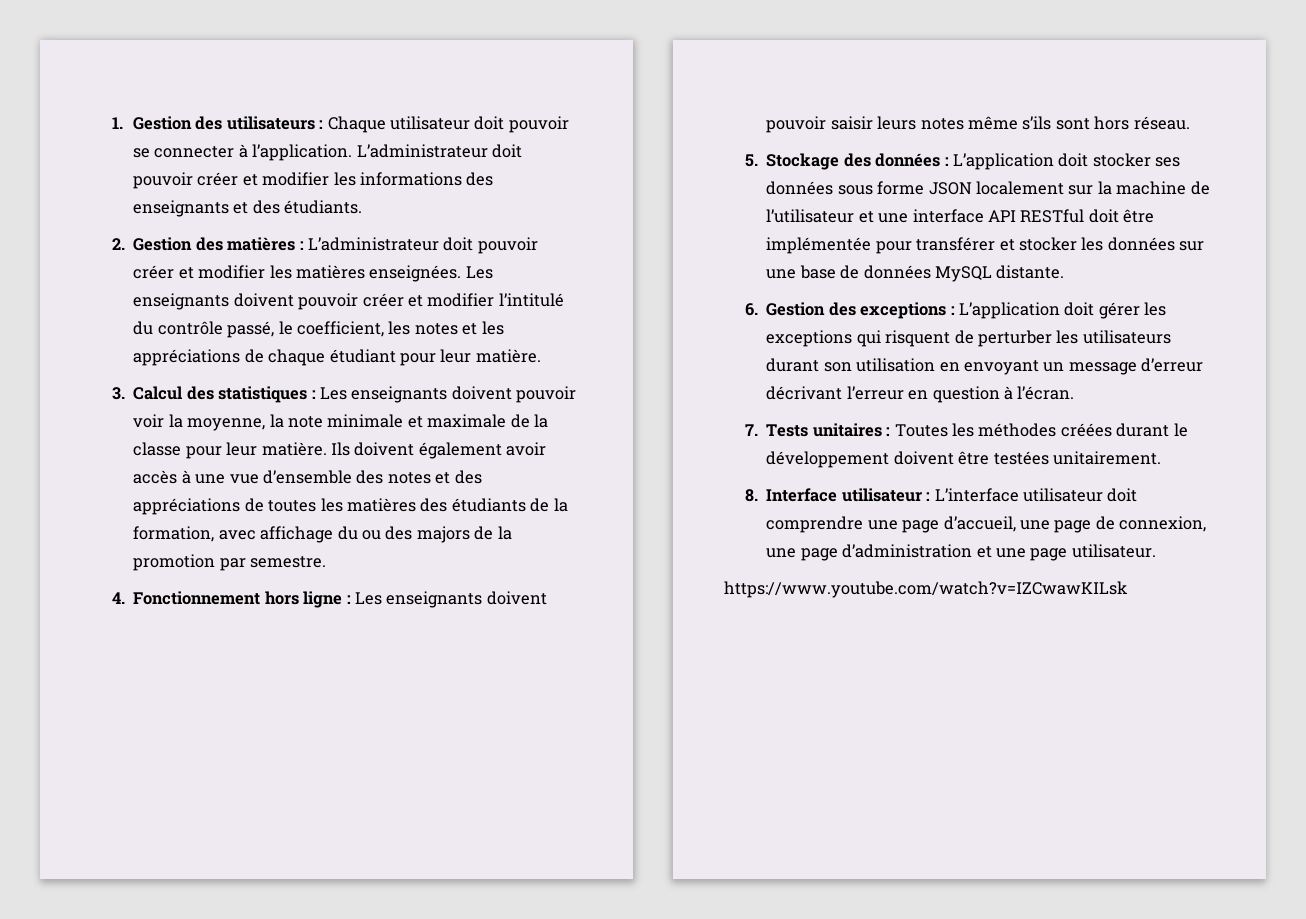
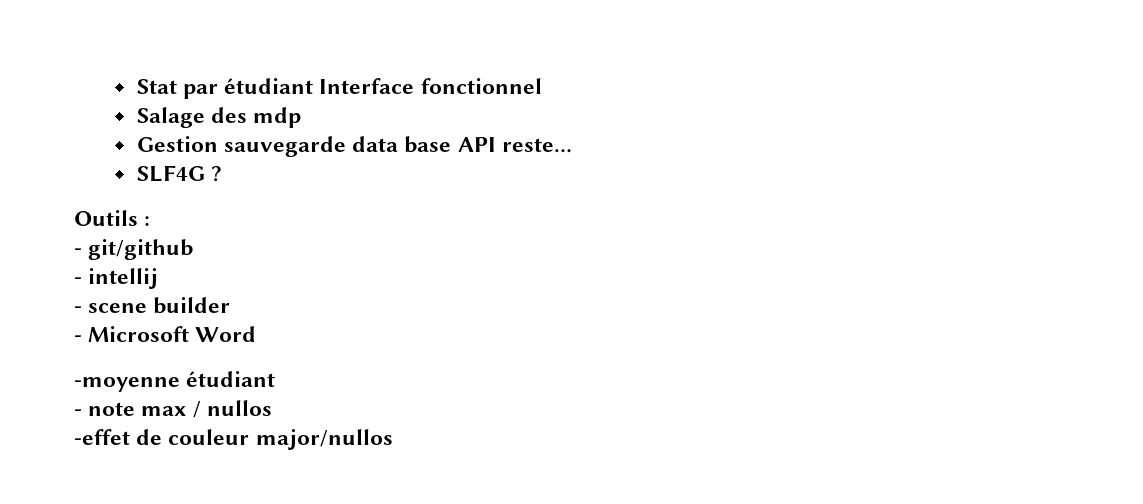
- 1. Gestion des utilisateurs : Chaque utilisateur doit pouvoir se connecter à l’application. L’administrateur doit pouvoir créer et modifier les informations des enseignants et des étudiants.
- 2. Gestion des matières : L’administrateur doit pouvoir créer et modifier les matières enseignées. Les enseignants doivent pouvoir créer et modifier l’intitulé du contrôle passé, le coefficient, les notes et les appréciations de chaque étudiant pour leur matière.
- 3. Calcul des statistiques : Les enseignants doivent pouvoir voir la moyenne, la note minimale et maximale de la classe pour leur matière. Ils doivent également avoir accès à une vue d’ensemble des notes et des appréciations de toutes les matières des étudiants de la formation, avec affichage du ou des majors de la promotion par semestre.
- 4. Fonctionnement hors ligne : Les enseignants doivent pouvoir saisir leurs notes même s’ils sont hors réseau.
- 5. Stockage des données : L’application doit stocker ses données sous forme JSON localement sur la machine de l’utilisateur et une interface API RESTful doit être implémentée pour transférer et stocker les données sur une base de données MySQL distante.
- 6. Gestion des exceptions : L’application doit gérer les exceptions qui risquent de perturber les utilisateurs durant son utilisation en envoyant un message d’erreur décrivant l’erreur en question à l’écran.
- 7. Tests unitaires : Toutes les méthodes créées durant le développement doivent être testées unitairement.
- 8. Interface utilisateur : L’interface utilisateur doit comprendre une page d’accueil, une page de connexion, une page d’administration et une page utilisateur.
- https://www.youtube.com/watch?v=IZCwawKILsk
+ Stat par étudiant Interface fonctionnel
+ Salage des mdp
+ Gestion sauvegarde data base API reste…
+ SLF4G ?
+ Outils :
+ - git/github
+ - intellij
+ - scene builder
+ - Microsoft Word
+ -moyenne étudiant
+ - note max / nullos
+ -effet de couleur major/nullos

